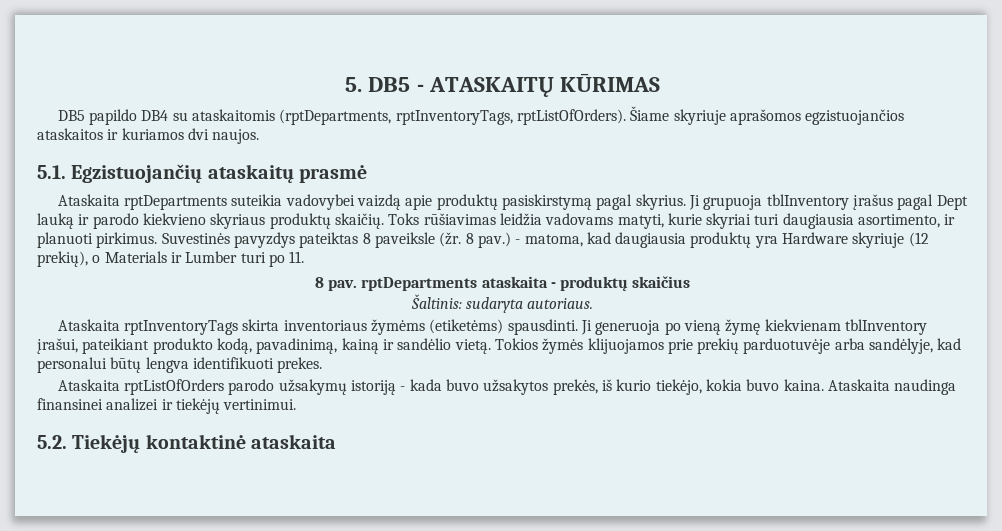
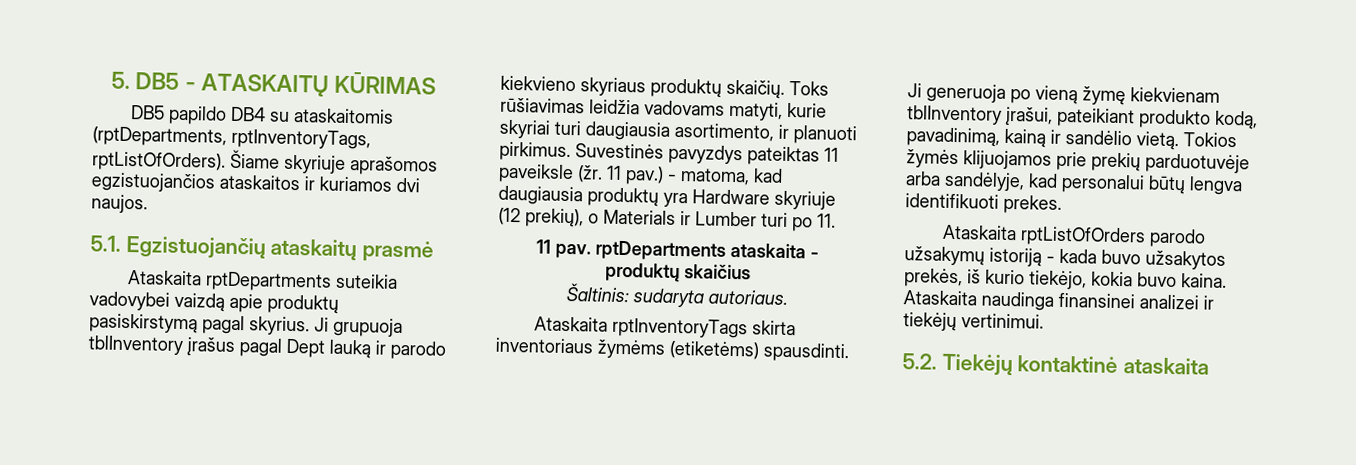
- Suvestinės pavyzdys pateiktas 8 paveiksle (žr.
+ Suvestinės pavyzdys pateiktas 11 paveiksle (žr.
- 8 pav.)
+ 11 pav.)
- 8 pav. rptDepartments ataskaita - produktų skaičius
+ 11 pav. rptDepartments ataskaita - produktų skaičius

